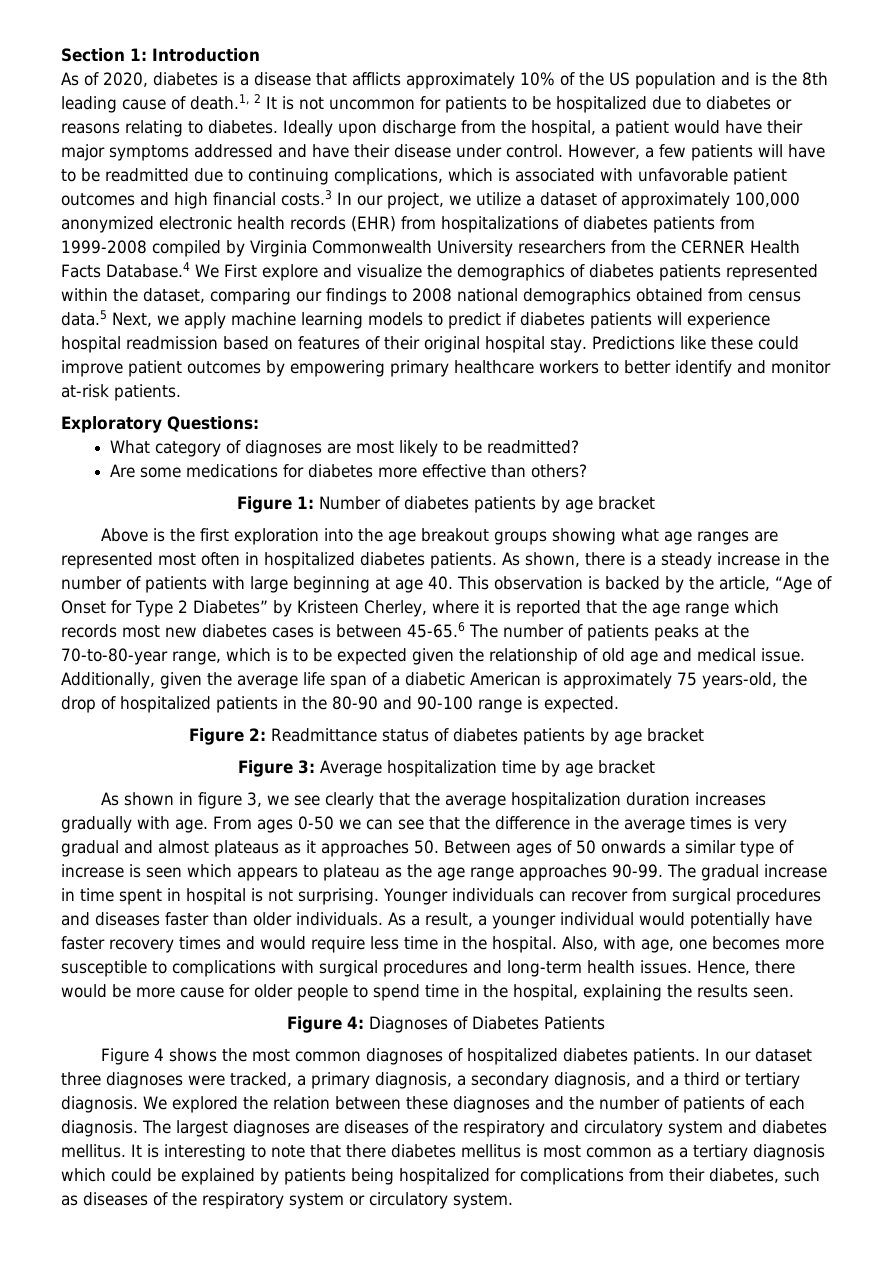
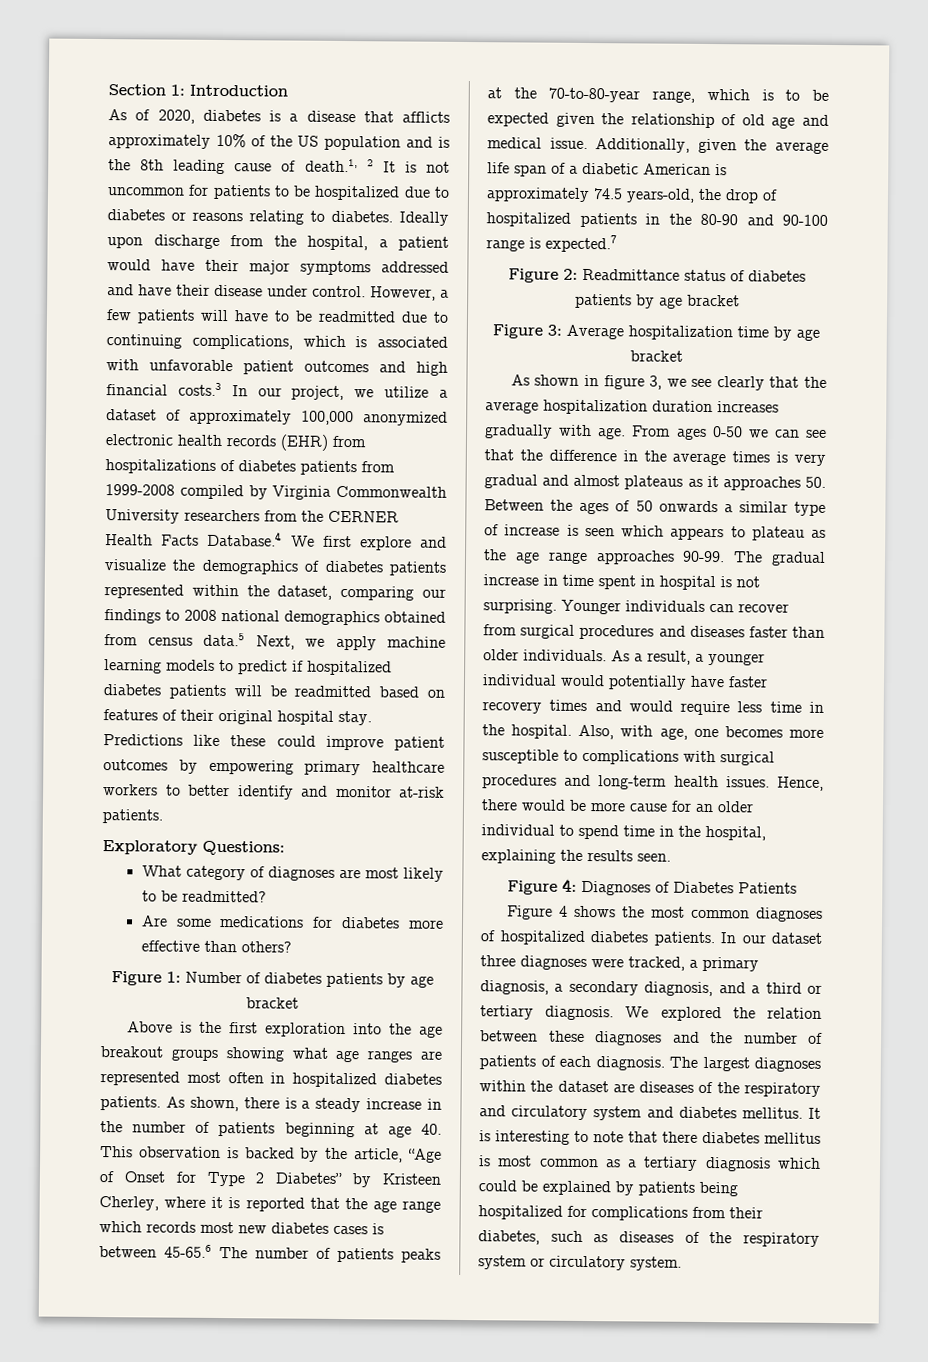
- However, a few patients will have to be readmitted due to continuing complications, which is associated with unfavorable patient outcomes and high financial costs.3 In our project, we utilize a dataset of approximately 100,000 anonymized electronic health records (EHR) from hospitalizations of diabetes patients from 1999-2008 compiled by Virginia Commonwealth University researchers from the CERNER Health Facts Database.4 We First explore and visualize the demographics of diabetes patients represented within the dataset, comparing our findings to 2008 national demographics obtained from census data.5 Next, we apply machine learning models to predict if diabetes patients will experience hospital readmission based on features of their original hospital stay.
+ However, a few patients will have to be readmitted due to continuing complications, which is associated with unfavorable patient outcomes and high financial costs.3 In our project, we utilize a dataset of approximately 100,000 anonymized electronic health records (EHR) from hospitalizations of diabetes patients from 1999-2008 compiled by Virginia Commonwealth University researchers from the CERNER Health Facts Database.4 We first explore and visualize the demographics of diabetes patients represented within the dataset, comparing our findings to 2008 national demographics obtained from census data.5 Next, we apply machine learning models to predict if hospitalized diabetes patients will be readmitted based on features of their original hospital stay.
- As shown, there is a steady increase in the number of patients with large beginning at age 40. This observation is backed by the article, “Age of Onset for Type 2 Diabetes” by Kristeen Cherley, where it is reported that the age range which records most new diabetes cases is between 45-65.6 The number of patients peaks at the 70-to-80-year range, which is to be expected given the relationship of old age and medical issue.
+ As shown, there is a steady increase in the number of patients beginning at age 40. This observation is backed by the article, “Age of Onset for Type 2 Diabetes” by Kristeen Cherley, where it is reported that the age range which records most new diabetes cases is between 45-65.6 The number of patients peaks at the 70-to-80-year range, which is to be expected given the relationship of old age and medical issue.
- Additionally, given the average life span of a diabetic American is approximately 75 years-old, the drop of hospitalized patients in the 80-90 and 90-100 range is expected.
+ Additionally, given the average life span of a diabetic American is approximately 74.5 years-old, the drop of hospitalized patients in the 80-90 and 90-100 range is expected.7
- From ages 0-50 we can see that the difference in the average times is very gradual and almost plateaus as it approaches 50. Between ages of 50 onwards a similar type of increase is seen which appears to plateau as the age range approaches 90-99.
+ From ages 0-50 we can see that the difference in the average times is very gradual and almost plateaus as it approaches 50. Between the ages of 50 onwards a similar type of increase is seen which appears to plateau as the age range approaches 90-99.
- Hence, there would be more cause for older people to spend time in the hospital, explaining the results seen.
+ Hence, there would be more cause for an older individual to spend time in the hospital, explaining the results seen.
- The largest diagnoses are diseases of the respiratory and circulatory system and diabetes mellitus.
+ The largest diagnoses within the dataset are diseases of the respiratory and circulatory system and diabetes mellitus.

